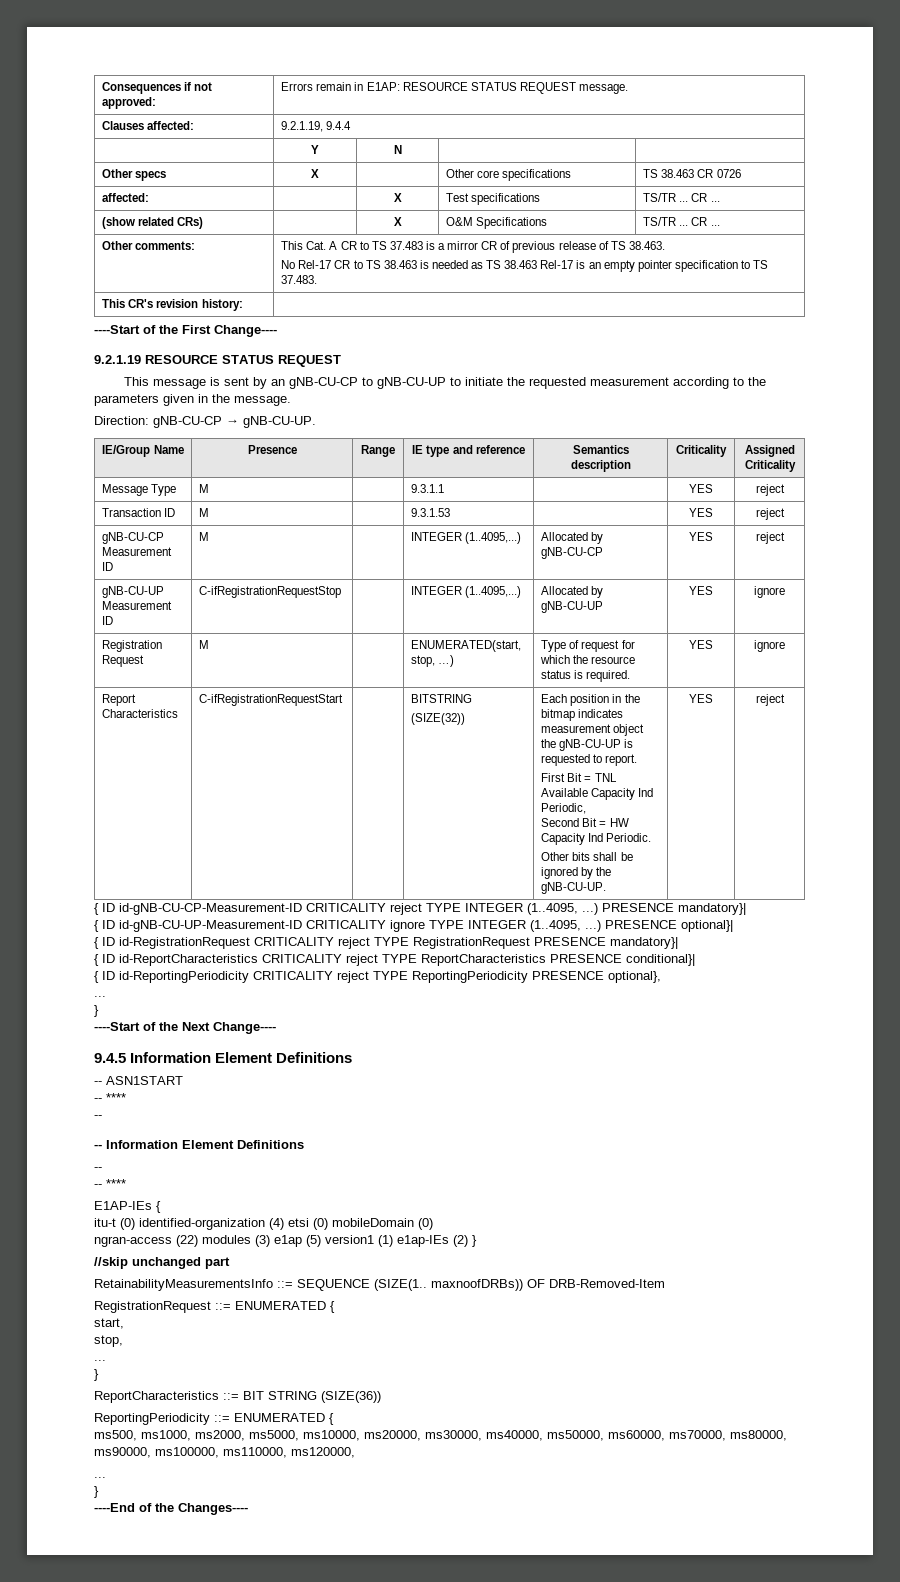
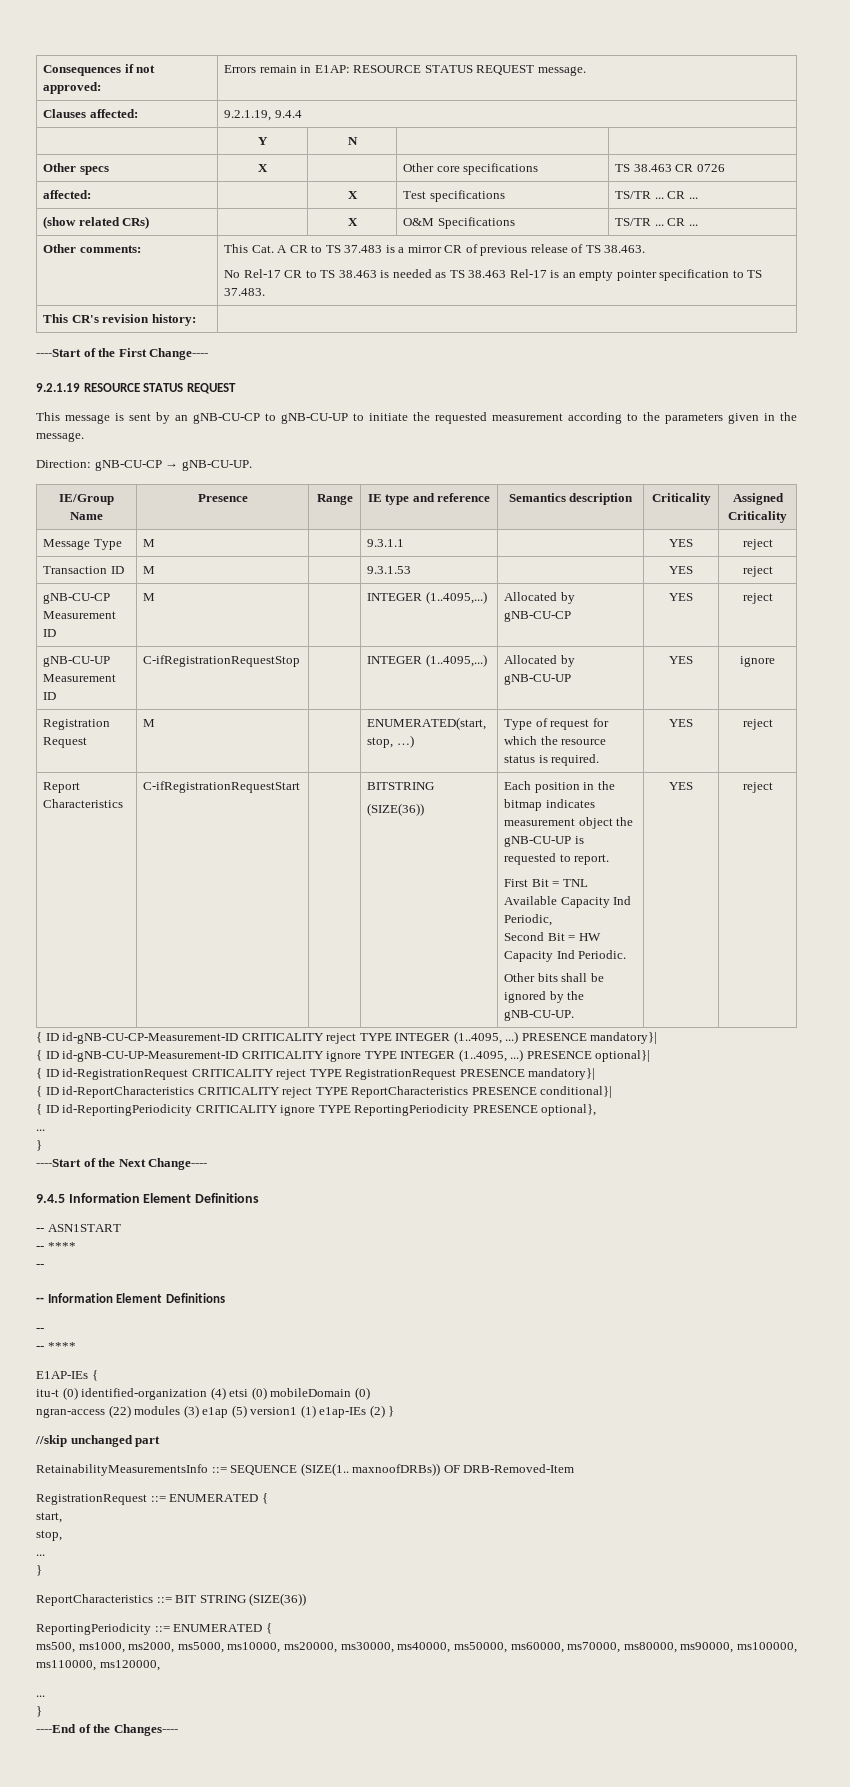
- Registration Request | M | | ENUMERATED(start, stop, …) | Type of request for which the resource status is required. | YES | ignore
+ Registration Request | M | | ENUMERATED(start, stop, …) | Type of request for which the resource status is required. | YES | reject
  BITSTRING
- (SIZE(32))
+ (SIZE(36))
- { ID id-ReportingPeriodicity CRITICALITY reject TYPE ReportingPeriodicity PRESENCE optional},
+ { ID id-ReportingPeriodicity CRITICALITY ignore TYPE ReportingPeriodicity PRESENCE optional},

